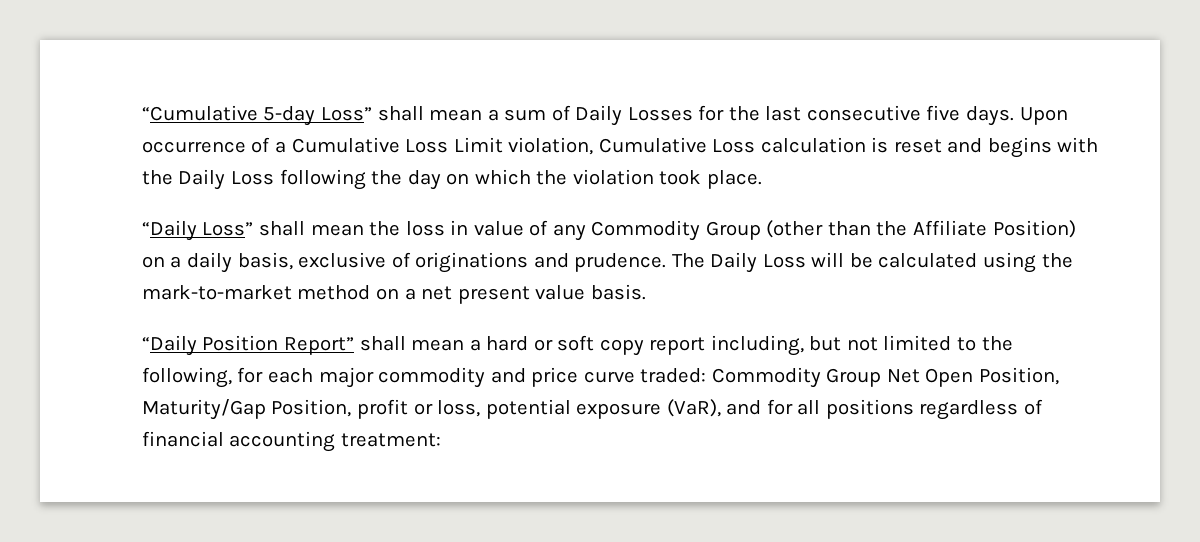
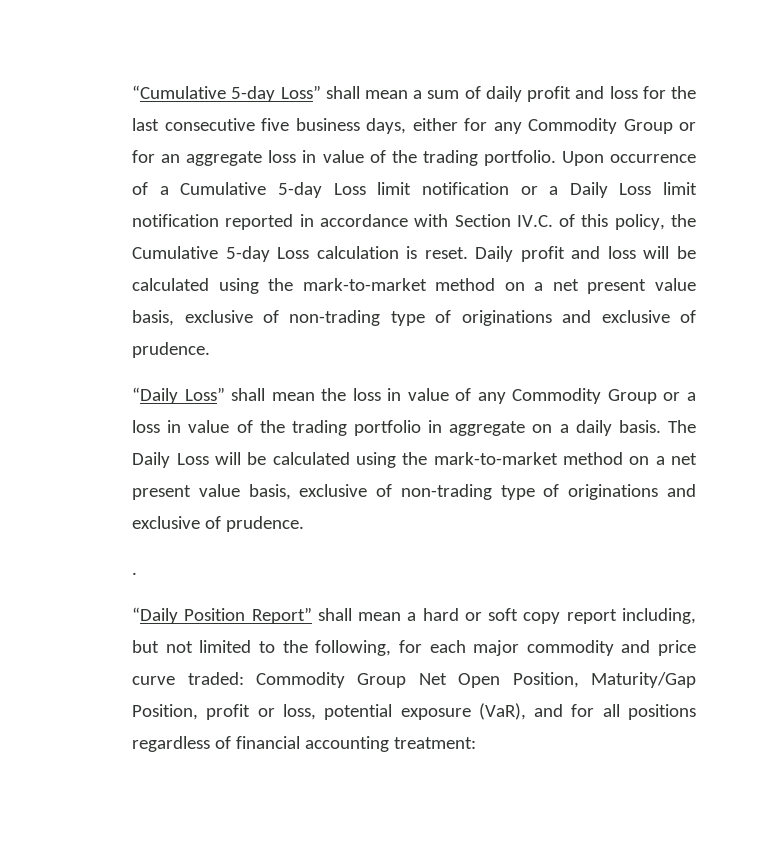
- “Cumulative 5-day Loss” shall mean a sum of Daily Losses for the last consecutive five days.
+ “Cumulative 5-day Loss” shall mean a sum of daily profit and loss for the last consecutive five business days, either for any Commodity Group or for an aggregate loss in value of the trading portfolio.
- Upon occurrence of a Cumulative Loss Limit violation, Cumulative Loss calculation is reset and begins with the Daily Loss following the day on which the violation took place.
+ Upon occurrence of a Cumulative 5-day Loss limit notification or a Daily Loss limit notification reported in accordance with Section IV.C. of this policy, the Cumulative 5-day Loss calculation is reset. Daily profit and loss will be calculated using the mark-to-market method on a net present value basis, exclusive of non-trading type of originations and exclusive of prudence.
- “Daily Loss” shall mean the loss in value of any Commodity Group (other than the Affiliate Position) on a daily basis, exclusive of originations and prudence.
+ “Daily Loss” shall mean the loss in value of any Commodity Group or a loss in value of the trading portfolio in aggregate on a daily basis.
- The Daily Loss will be calculated using the mark-to-market method on a net present value basis.
+ The Daily Loss will be calculated using the mark-to-market method on a net present value basis, exclusive of non-trading type of originations and exclusive of prudence.
+ .

